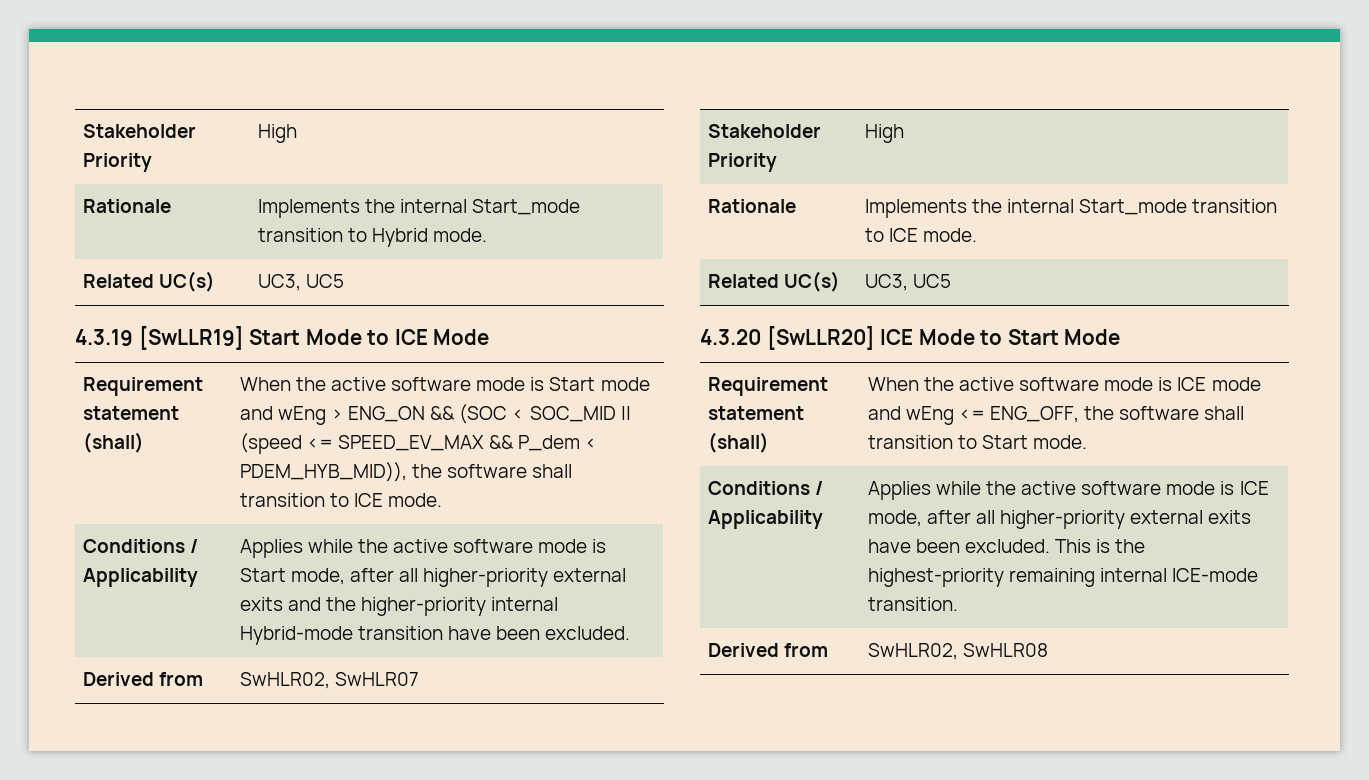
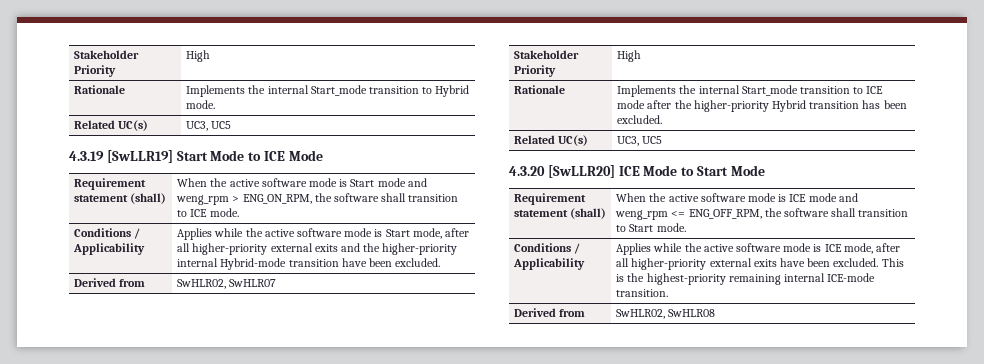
- Requirement statement (shall) | When the active software mode is Start mode and wEng > ENG_ON && (SOC < SOC_MID || (speed <= SPEED_EV_MAX && P_dem < PDEM_HYB_MID)), the software shall transition to ICE mode.
+ Requirement statement (shall) | When the active software mode is Start mode and weng_rpm > ENG_ON_RPM, the software shall transition to ICE mode.
- Rationale | Implements the internal Start_mode transition to ICE mode.
+ Rationale | Implements the internal Start_mode transition to ICE mode after the higher-priority Hybrid transition has been excluded.
- Requirement statement (shall) | When the active software mode is ICE mode and wEng <= ENG_OFF, the software shall transition to Start mode.
+ Requirement statement (shall) | When the active software mode is ICE mode and weng_rpm <= ENG_OFF_RPM, the software shall transition to Start mode.

